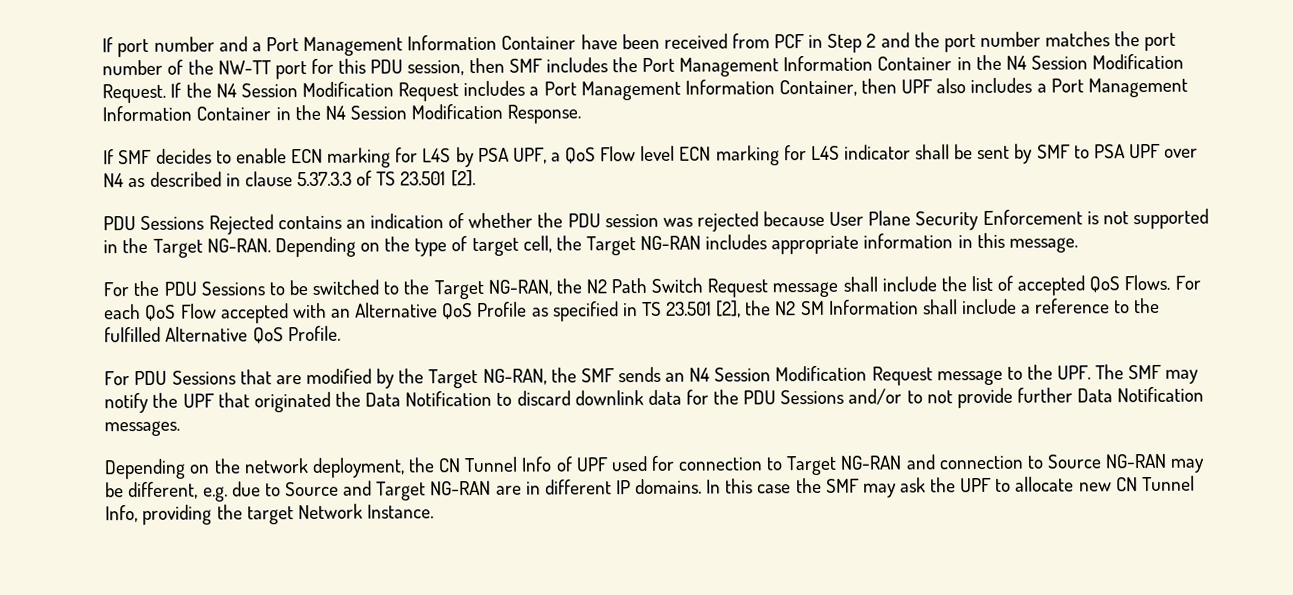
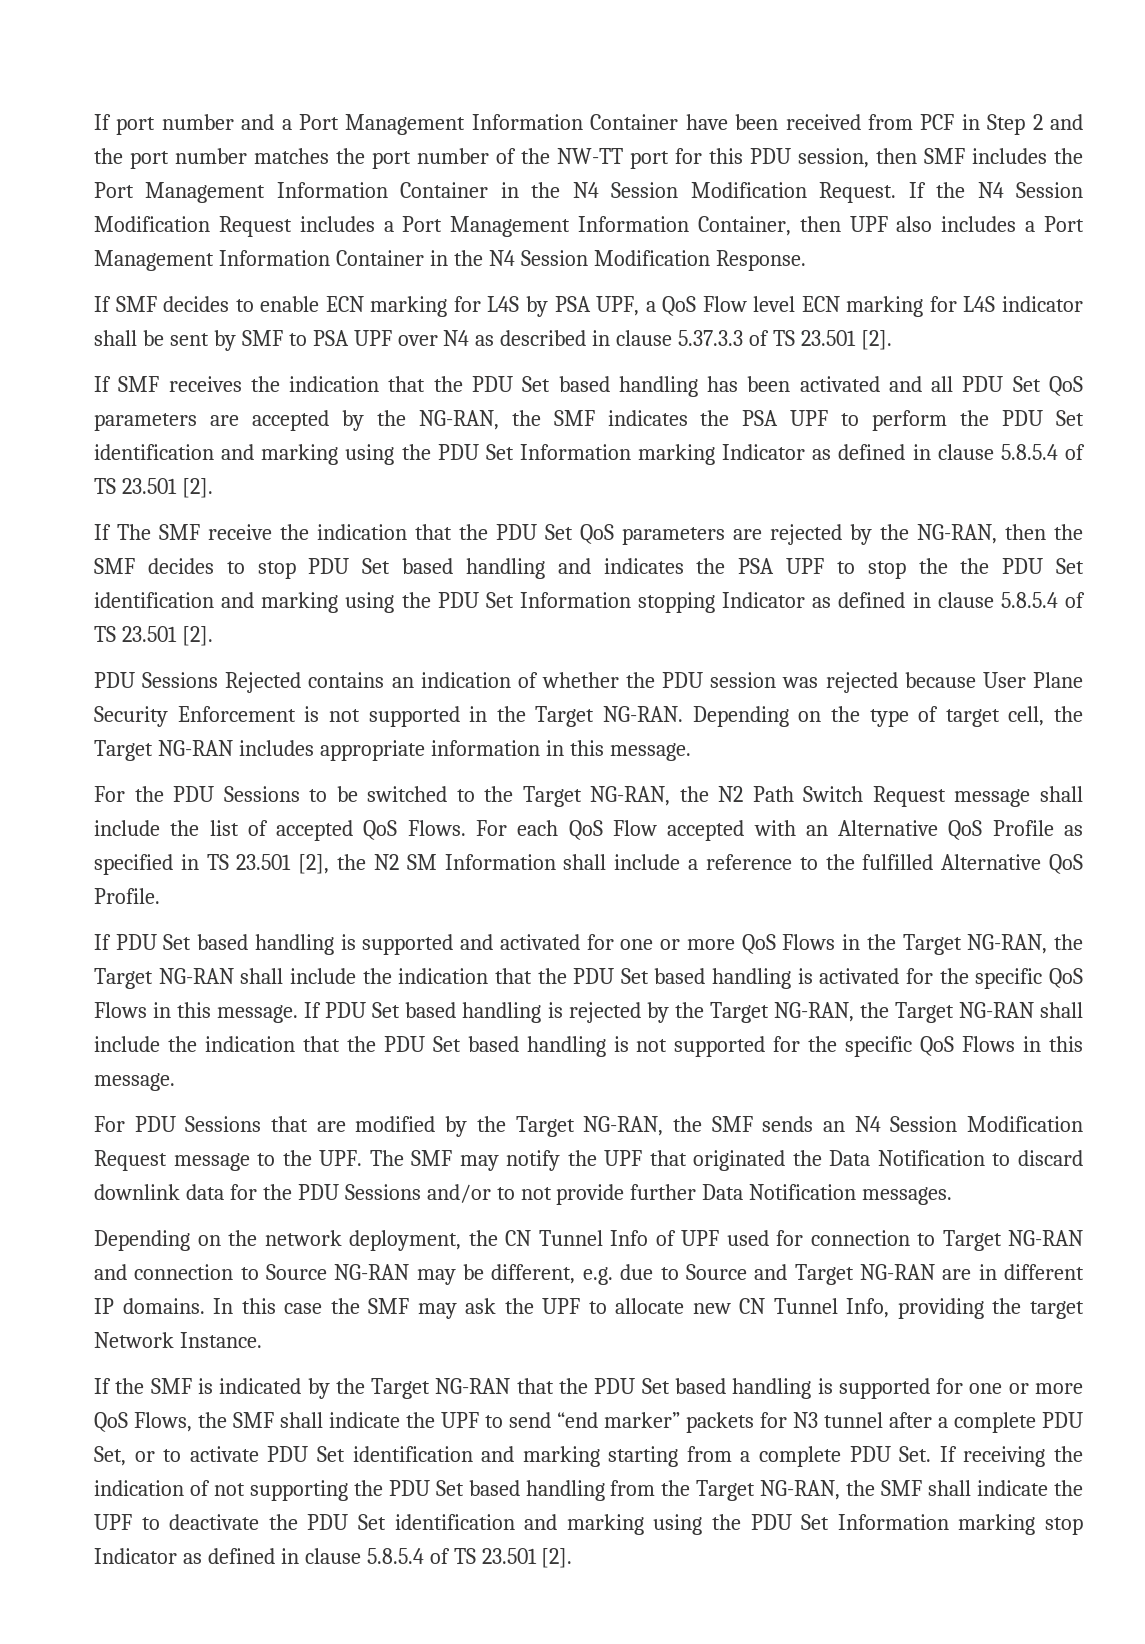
+ If SMF receives the indication that the PDU Set based handling has been activated and all PDU Set QoS parameters are accepted by the NG-RAN, the SMF indicates the PSA UPF to perform the PDU Set identification and marking using the PDU Set Information marking Indicator as defined in clause 5.8.5.4 of TS 23.501 [2].
+ If The SMF receive the indication that the PDU Set QoS parameters are rejected by the NG-RAN, then the SMF decides to stop PDU Set based handling and indicates the PSA UPF to stop the the PDU Set identification and marking using the PDU Set Information stopping Indicator as defined in clause 5.8.5.4 of TS 23.501 [2].
+ If PDU Set based handling is supported and activated for one or more QoS Flows in the Target NG-RAN, the Target NG-RAN shall include the indication that the PDU Set based handling is activated for the specific QoS Flows in this message. If PDU Set based handling is rejected by the Target NG-RAN, the Target NG-RAN shall include the indication that the PDU Set based handling is not supported for the specific QoS Flows in this message.
+ If the SMF is indicated by the Target NG-RAN that the PDU Set based handling is supported for one or more QoS Flows, the SMF shall indicate the UPF to send “end marker” packets for N3 tunnel after a complete PDU Set, or to activate PDU Set identification and marking starting from a complete PDU Set. If receiving the indication of not supporting the PDU Set based handling from the Target NG-RAN, the SMF shall indicate the UPF to deactivate the PDU Set identification and marking using the PDU Set Information marking stop Indicator as defined in clause 5.8.5.4 of TS 23.501 [2].

